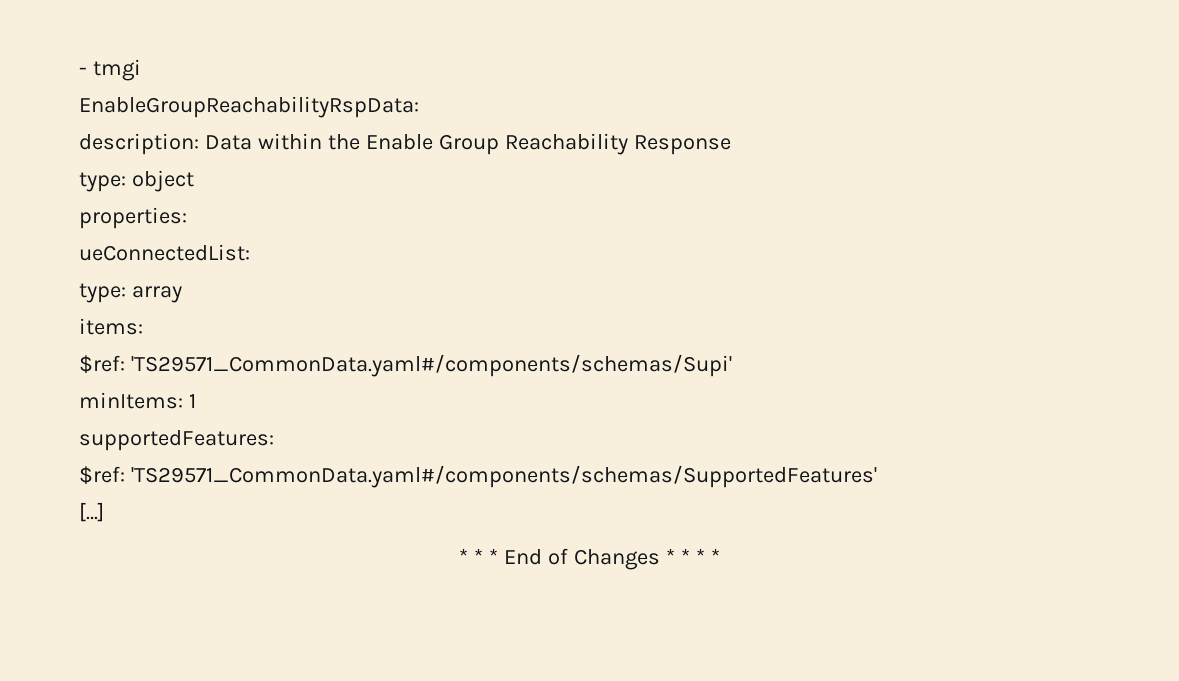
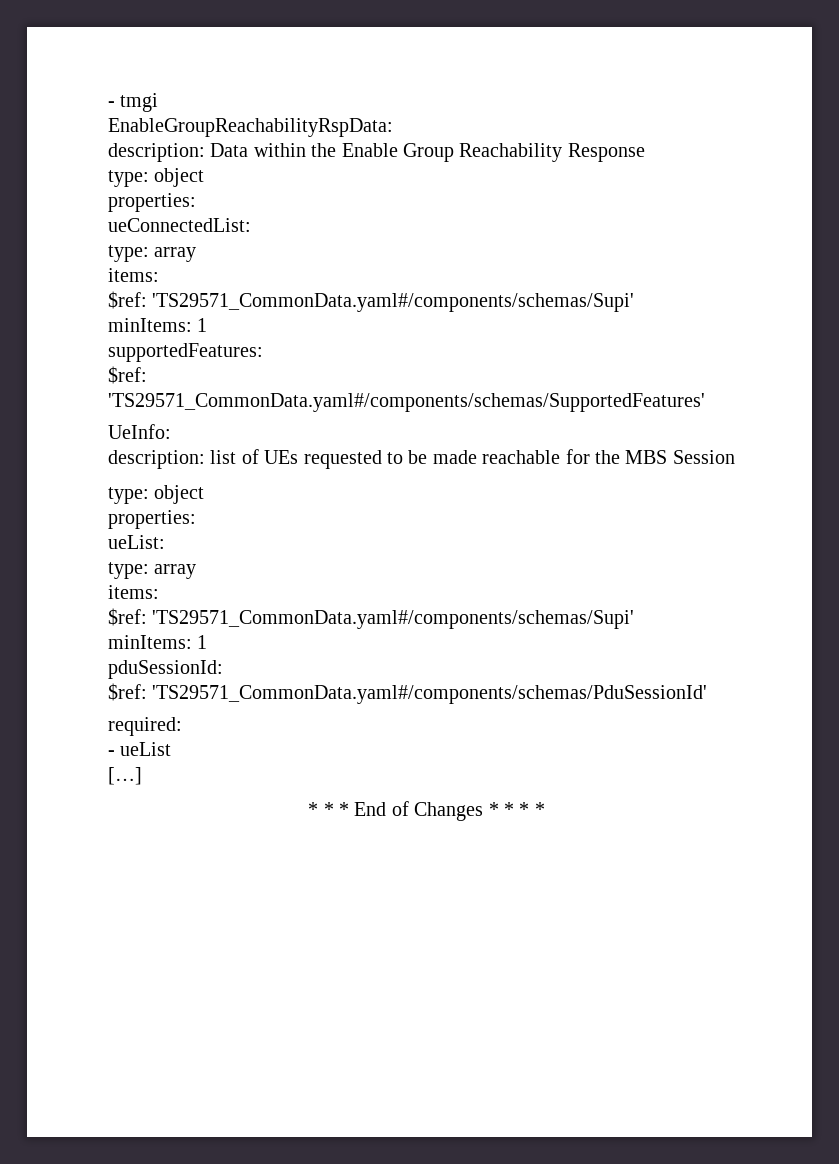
+ UeInfo:
+ description: list of UEs requested to be made reachable for the MBS Session
+ type: object
+ properties:
+ ueList:
+ type: array
+ items:
+ $ref: 'TS29571_CommonData.yaml#/components/schemas/Supi'
+ minItems: 1
+ pduSessionId:
+ $ref: 'TS29571_CommonData.yaml#/components/schemas/PduSessionId'
+ required:
+ - ueList

